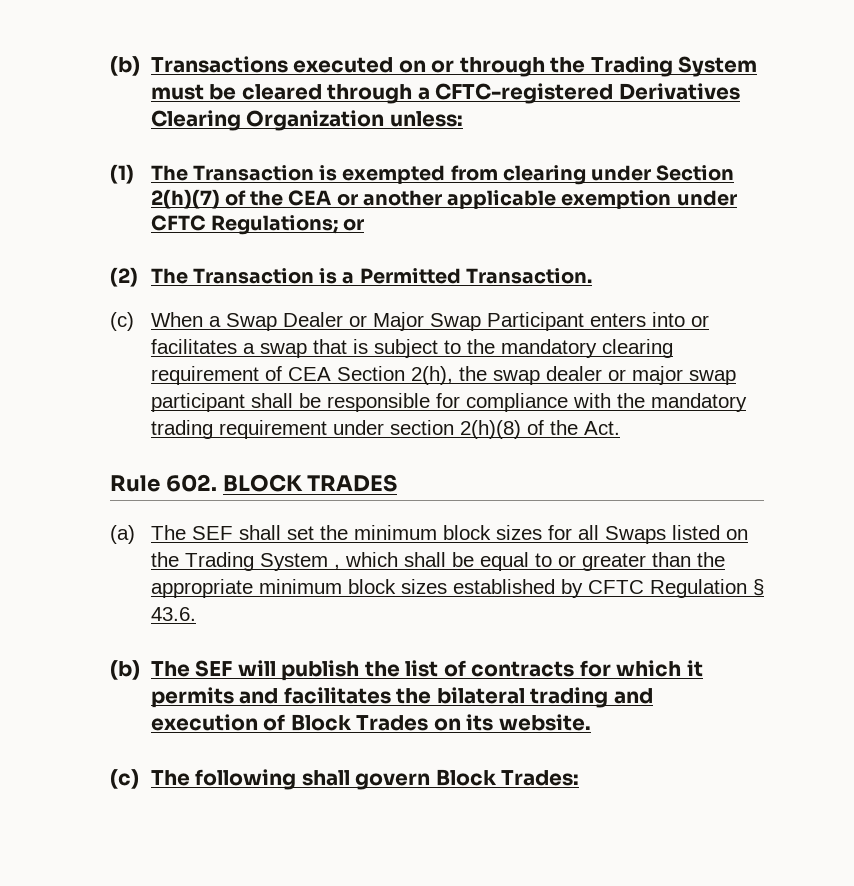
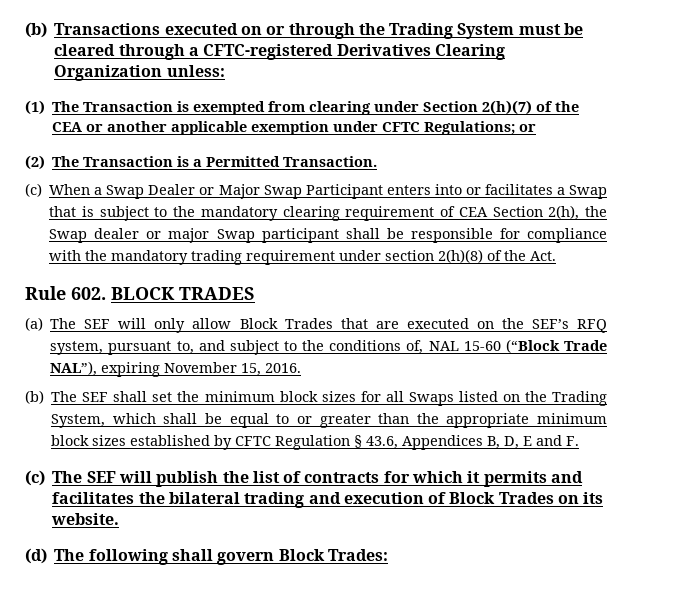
- (c) When a Swap Dealer or Major Swap Participant enters into or facilitates a swap that is subject to the mandatory clearing requirement of CEA Section 2(h), the swap dealer or major swap participant shall be responsible for compliance with the mandatory trading requirement under section 2(h)(8) of the Act.
+ (c) When a Swap Dealer or Major Swap Participant enters into or facilitates a Swap that is subject to the mandatory clearing requirement of CEA Section 2(h), the Swap dealer or major Swap participant shall be responsible for compliance with the mandatory trading requirement under section 2(h)(8) of the Act.
- (a) The SEF shall set the minimum block sizes for all Swaps listed on the Trading System , which shall be equal to or greater than the appropriate minimum block sizes established by CFTC Regulation § 43.6.
- (b) The SEF will publish the list of contracts for which it permits and facilitates the bilateral trading and execution of Block Trades on its website.
+ (a) The SEF will only allow Block Trades that are executed on the SEF’s RFQ system, pursuant to, and subject to the conditions of, NAL 15-60 (“Block Trade NAL”), expiring November 15, 2016.
+ (b) The SEF shall set the minimum block sizes for all Swaps listed on the Trading System, which shall be equal to or greater than the appropriate minimum block sizes established by CFTC Regulation § 43.6, Appendices B, D, E and F.
+ (c) The SEF will publish the list of contracts for which it permits and facilitates the bilateral trading and execution of Block Trades on its website.
- (c) The following shall govern Block Trades:
+ (d) The following shall govern Block Trades:

